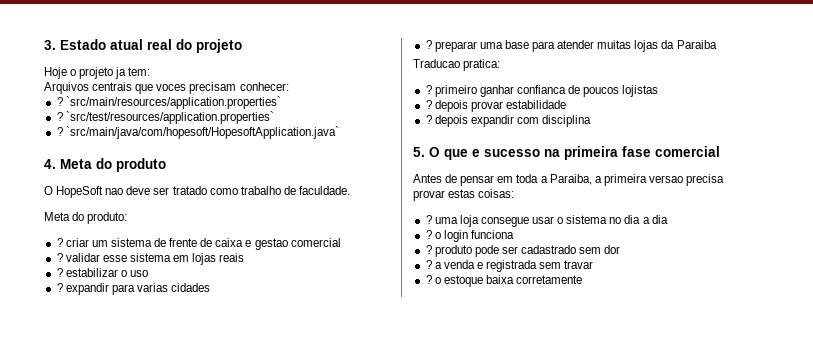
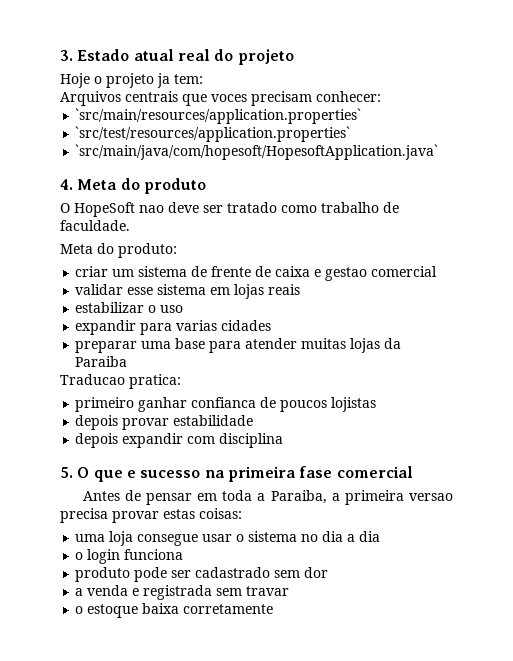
  Arquivos centrais que voces precisam conhecer:
- ? `src/main/resources/application.properties`
- ? `src/test/resources/application.properties`
- ? `src/main/java/com/hopesoft/HopesoftApplication.java`
+ `src/main/resources/application.properties`
+ `src/test/resources/application.properties`
+ `src/main/java/com/hopesoft/HopesoftApplication.java`
- ? criar um sistema de frente de caixa e gestao comercial
+ criar um sistema de frente de caixa e gestao comercial
- ? validar esse sistema em lojas reais
+ validar esse sistema em lojas reais
- ? estabilizar o uso
+ estabilizar o uso
- ? expandir para varias cidades
+ expandir para varias cidades
- ? preparar uma base para atender muitas lojas da Paraiba
+ preparar uma base para atender muitas lojas da Paraiba
- ? primeiro ganhar confianca de poucos lojistas
+ primeiro ganhar confianca de poucos lojistas
- ? depois provar estabilidade
+ depois provar estabilidade
- ? depois expandir com disciplina
+ depois expandir com disciplina
- ? uma loja consegue usar o sistema no dia a dia
+ uma loja consegue usar o sistema no dia a dia
- ? o login funciona
+ o login funciona
- ? produto pode ser cadastrado sem dor
+ produto pode ser cadastrado sem dor
- ? a venda e registrada sem travar
+ a venda e registrada sem travar
- ? o estoque baixa corretamente
+ o estoque baixa corretamente

